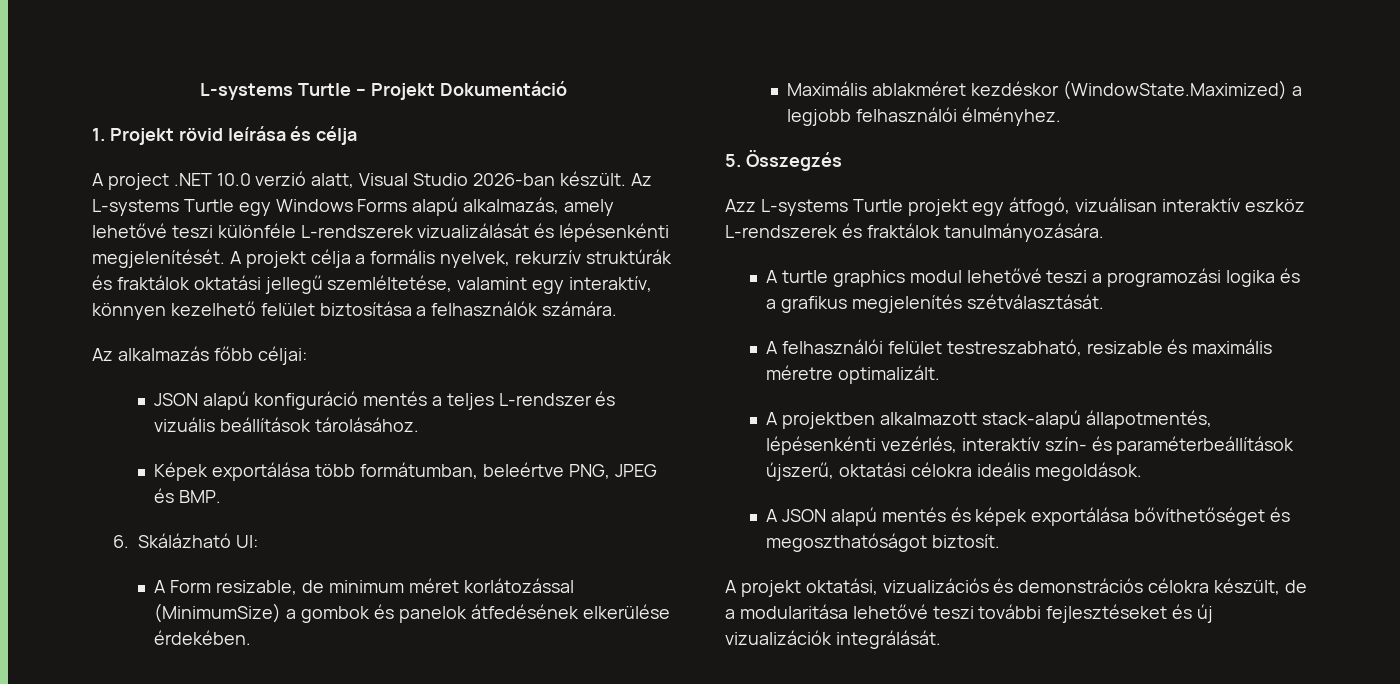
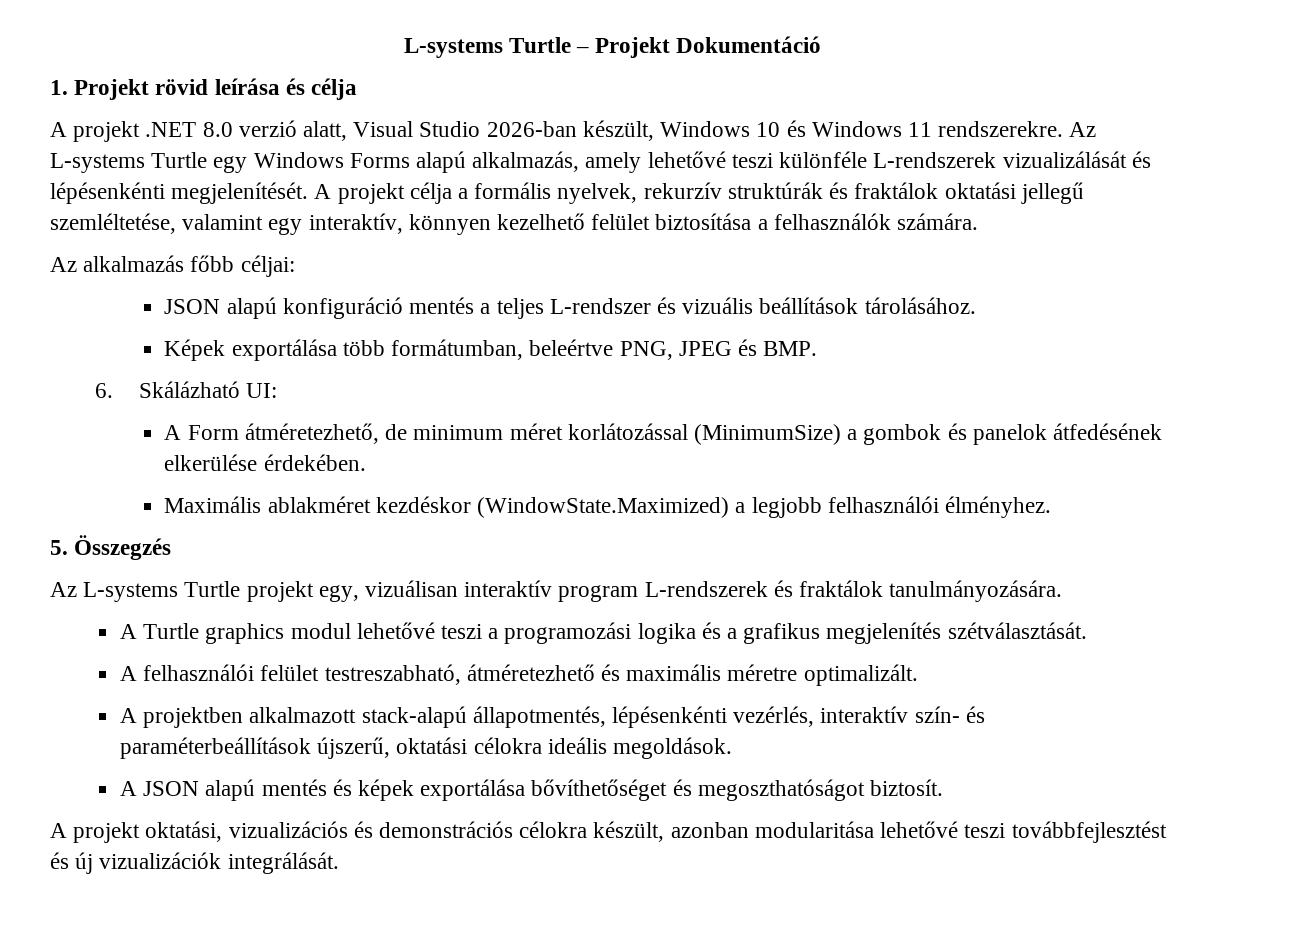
- A project .NET 10.0 verzió alatt, Visual Studio 2026-ban készült.
+ A projekt .NET 8.0 verzió alatt, Visual Studio 2026-ban készült, Windows 10 és Windows 11 rendszerekre.
- A Form resizable, de minimum méret korlátozással (MinimumSize) a gombok és panelok átfedésének elkerülése érdekében.
+ A Form átméretezhető, de minimum méret korlátozással (MinimumSize) a gombok és panelok átfedésének elkerülése érdekében.
- Azz L-systems Turtle projekt egy átfogó, vizuálisan interaktív eszköz L-rendszerek és fraktálok tanulmányozására.
+ Az L-systems Turtle projekt egy, vizuálisan interaktív program L-rendszerek és fraktálok tanulmányozására.
- A turtle graphics modul lehetővé teszi a programozási logika és a grafikus megjelenítés szétválasztását.
+ A Turtle graphics modul lehetővé teszi a programozási logika és a grafikus megjelenítés szétválasztását.
- A felhasználói felület testreszabható, resizable és maximális méretre optimalizált.
+ A felhasználói felület testreszabható, átméretezhető és maximális méretre optimalizált.
- A projekt oktatási, vizualizációs és demonstrációs célokra készült, de a modularitása lehetővé teszi további fejlesztéseket és új vizualizációk integrálását.
+ A projekt oktatási, vizualizációs és demonstrációs célokra készült, azonban modularitása lehetővé teszi továbbfejlesztést és új vizualizációk integrálását.

